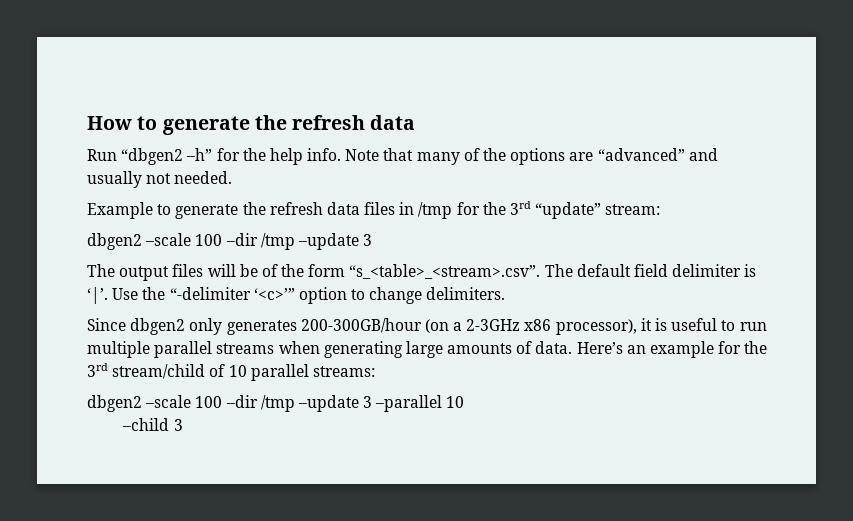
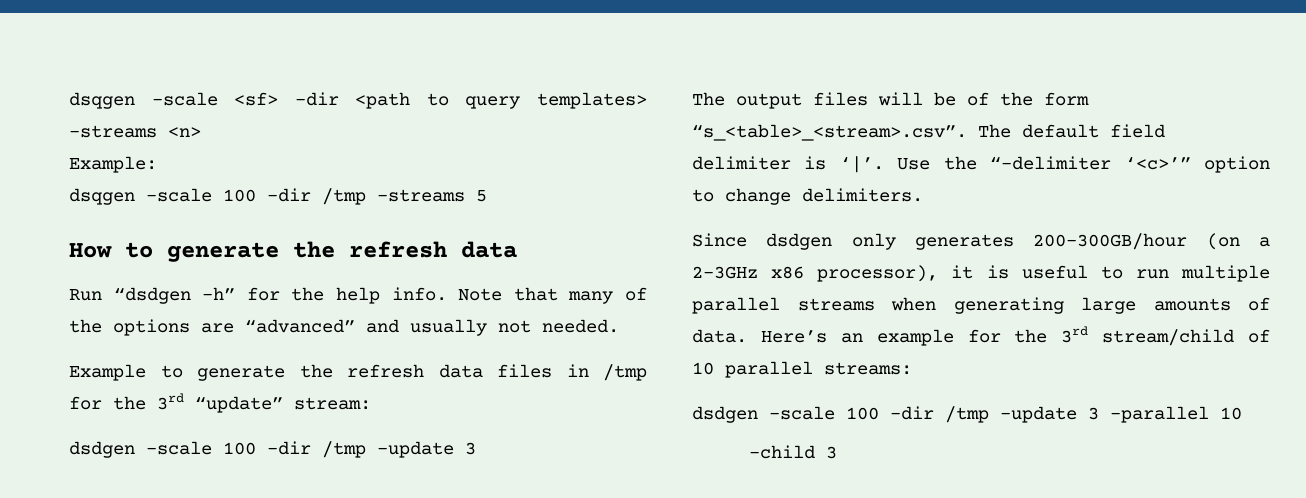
+ dsqgen –scale <sf> -dir <path to query templates> -streams <n>
+ Example:
+ dsqgen –scale 100 -dir /tmp –streams 5
- Run “dbgen2 –h” for the help info.
+ Run “dsdgen –h” for the help info.
  Example to generate the refresh data files in /tmp for the 3rd “update” stream:
- dbgen2 –scale 100 –dir /tmp –update 3
+ dsdgen –scale 100 –dir /tmp –update 3
- Since dbgen2 only generates 200-300GB/hour (on a 2-3GHz x86 processor), it is useful to run multiple parallel streams when generating large amounts of data.
+ Since dsdgen only generates 200-300GB/hour (on a 2-3GHz x86 processor), it is useful to run multiple parallel streams when generating large amounts of data.
- dbgen2 –scale 100 –dir /tmp –update 3 –parallel 10
+ dsdgen –scale 100 –dir /tmp –update 3 –parallel 10

